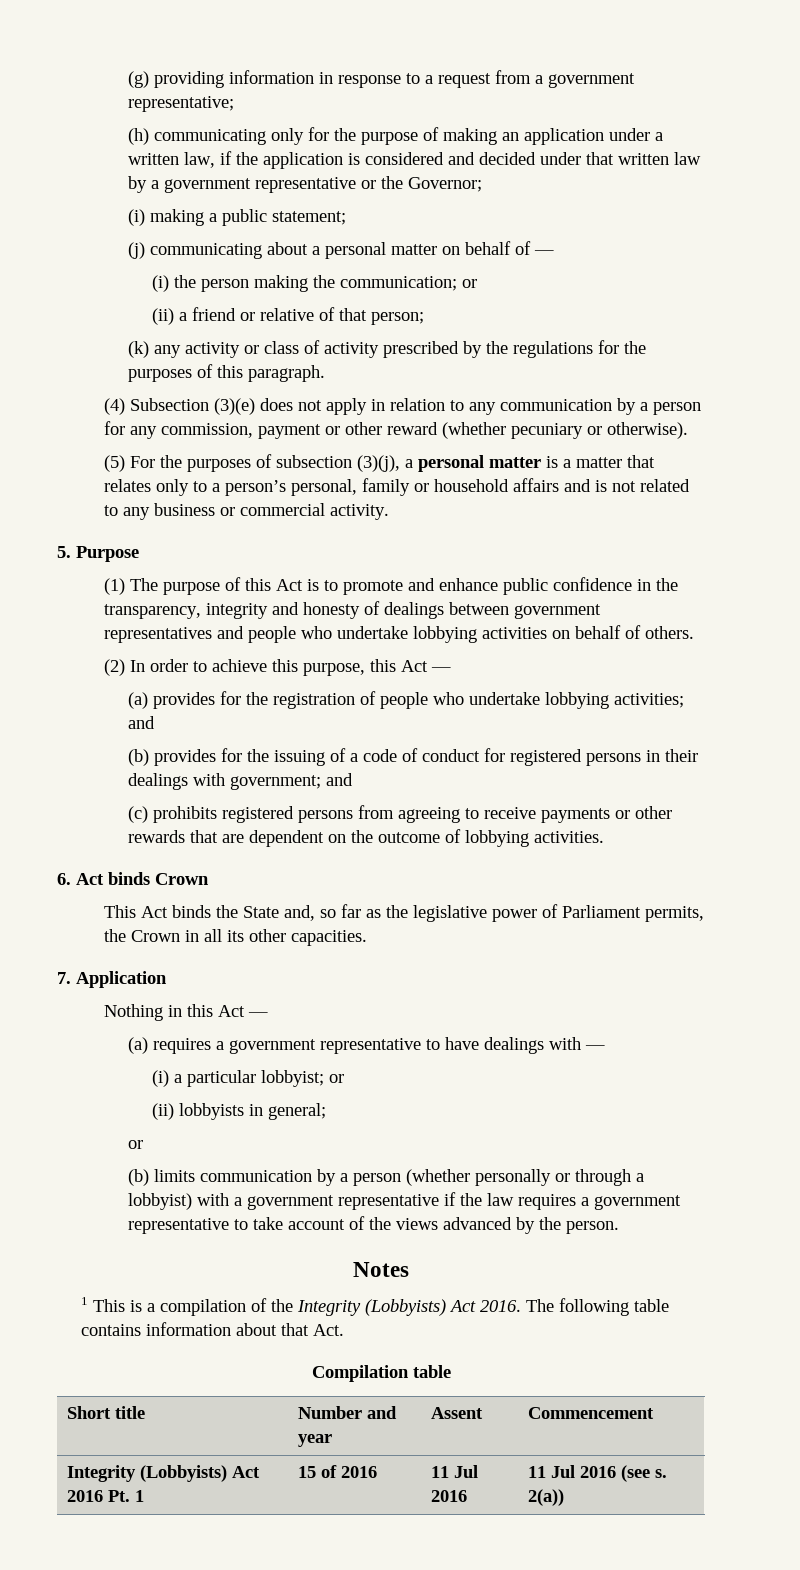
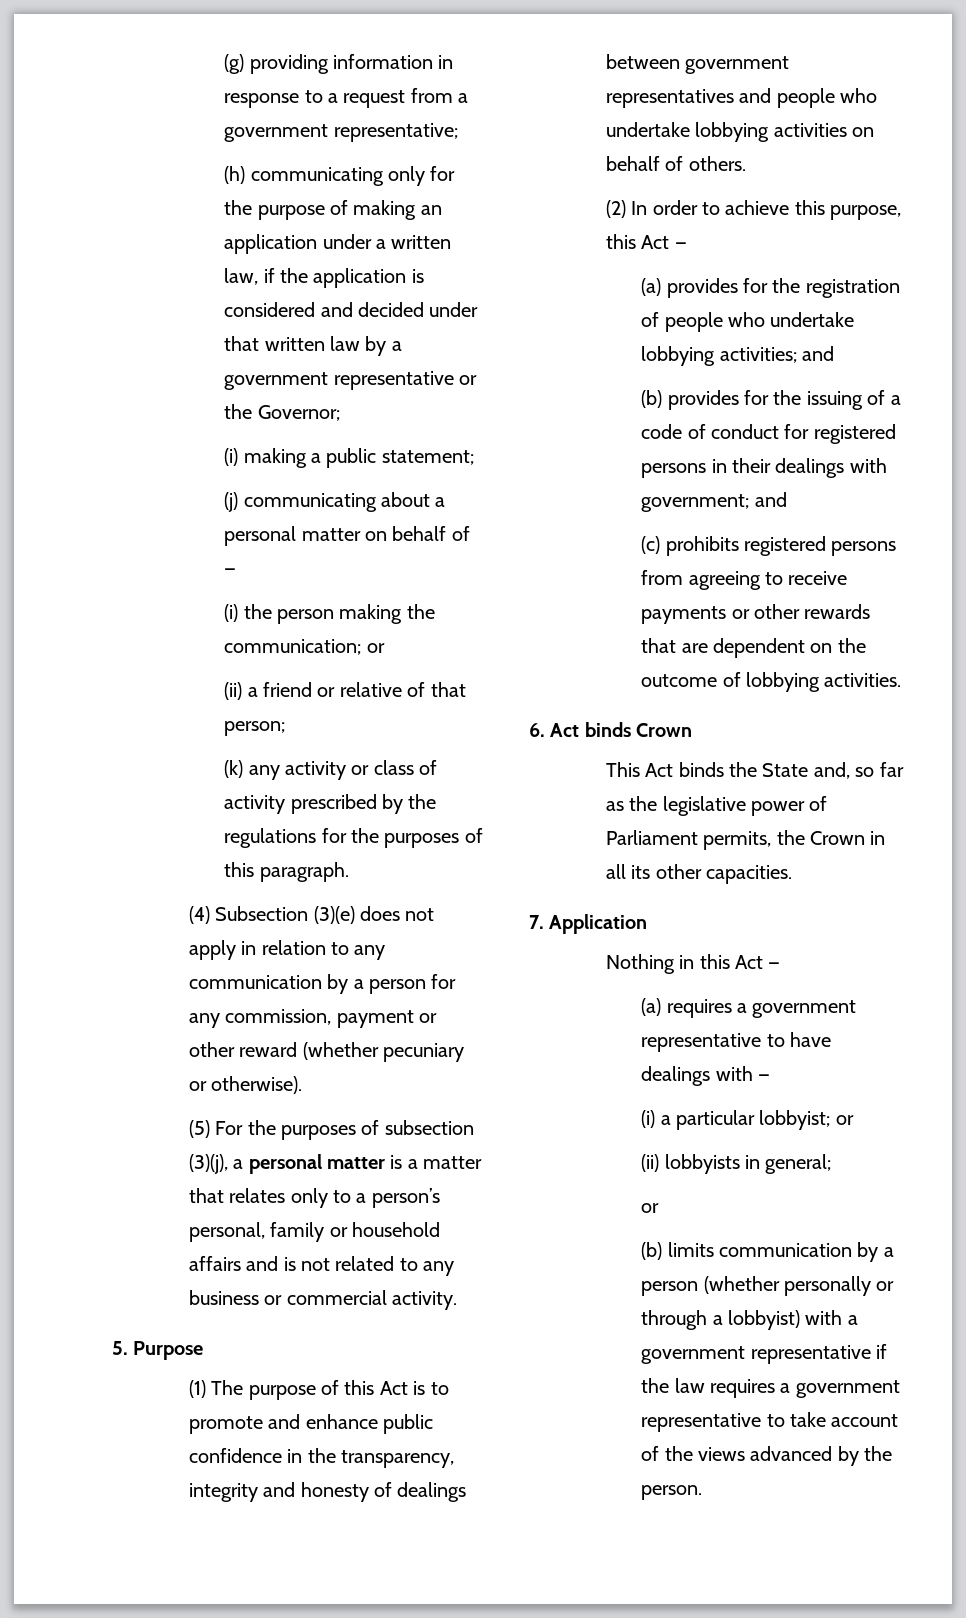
- Notes
- 1 This is a compilation of the Integrity (Lobbyists) Act 2016. The following table contains information about that Act.
- Compilation table
- Short title | Number and year | Assent | Commencement
- Integrity (Lobbyists) Act 2016 Pt. 1 | 15 of 2016 | 11 Jul 2016 | 11 Jul 2016 (see s. 2(a))

